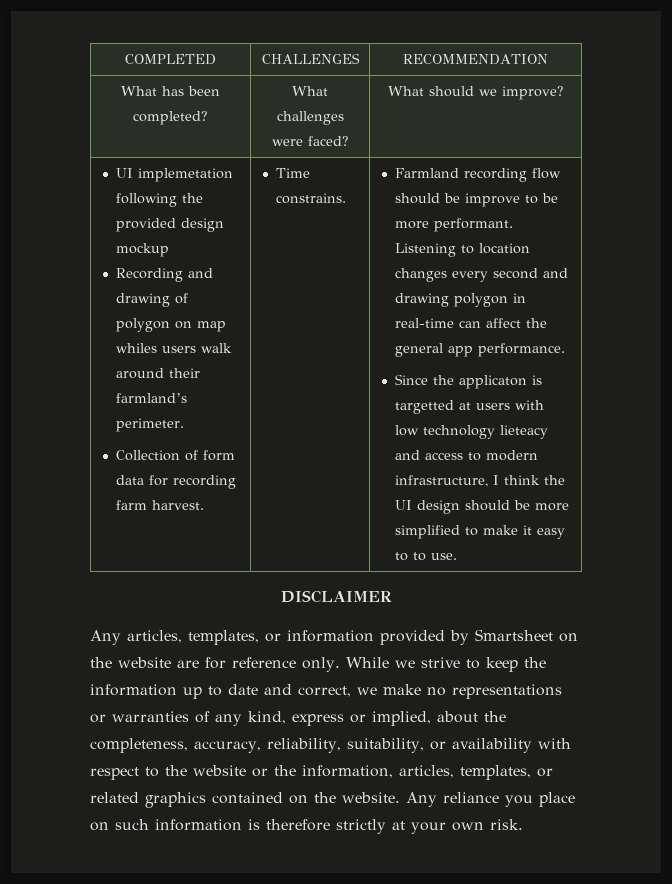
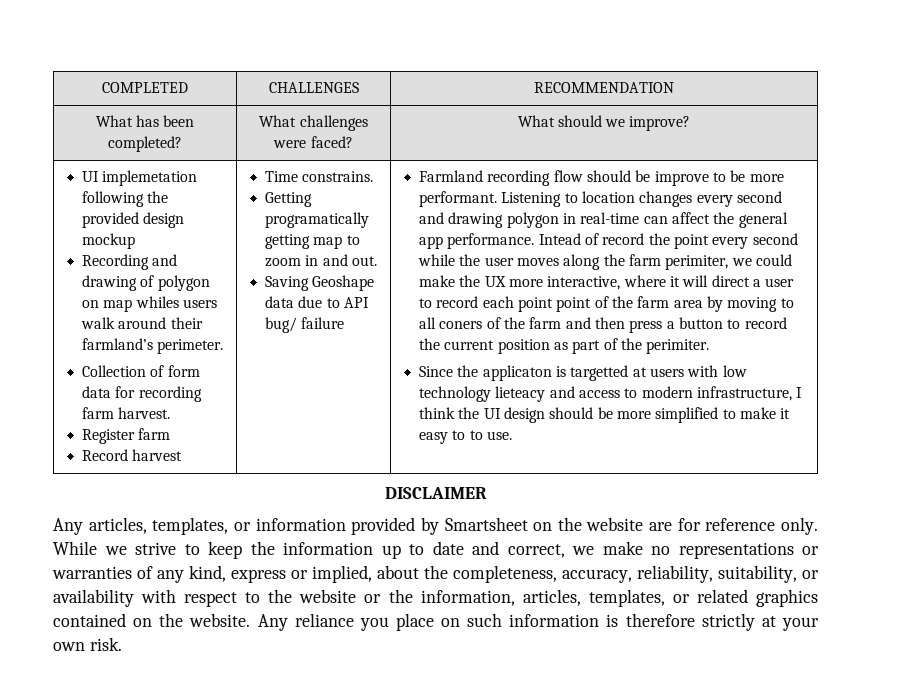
- Time constrains.
+ Register farm
+ Record harvest | Time constrains.
+ Getting programatically getting map to zoom in and out.
+ Saving Geoshape data due to API bug/ failure
+ Intead of record the point every second while the user moves along the farm perimiter, we could make the UX more interactive, where it will direct a user to record each point point of the farm area by moving to all coners of the farm and then press a button to record the current position as part of the perimiter.

